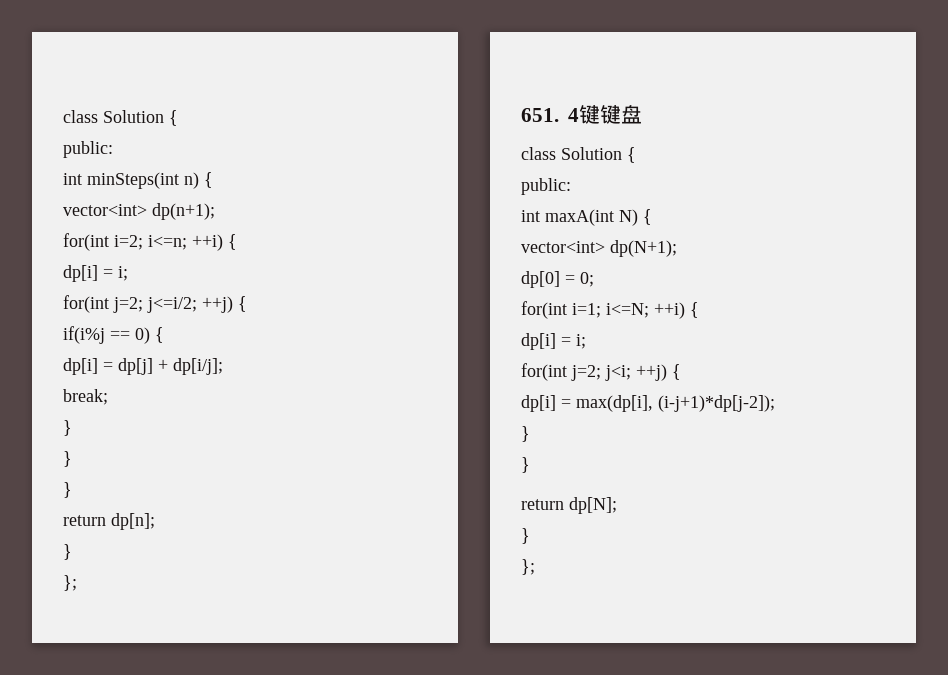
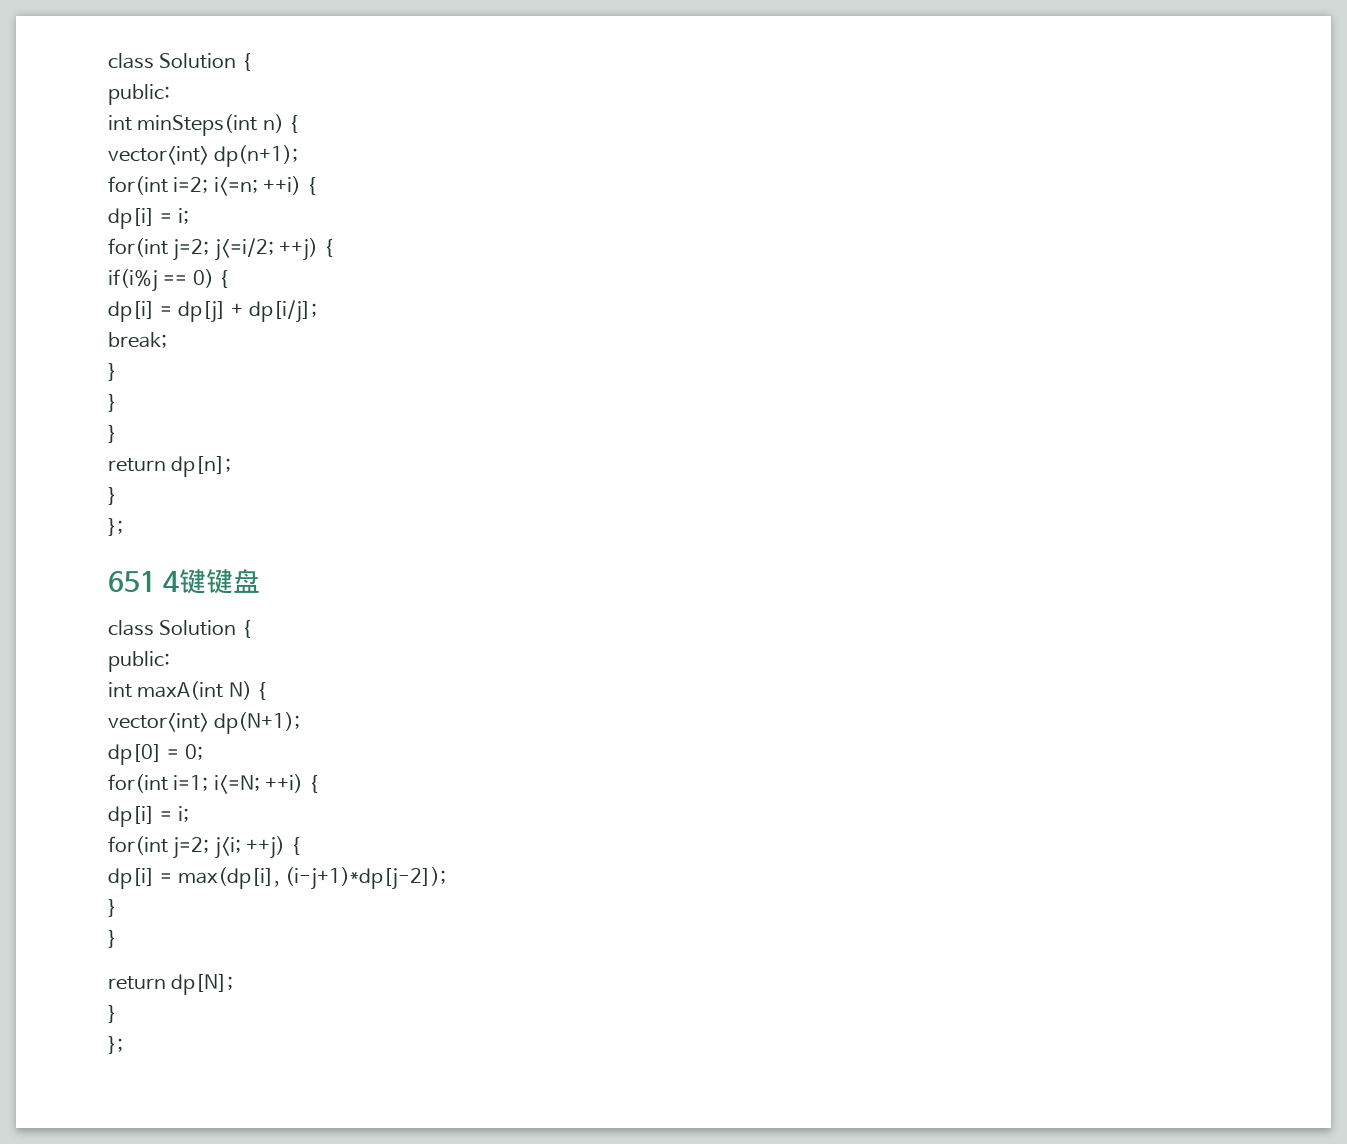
- 651. 4键键盘
+ 651 4键键盘

